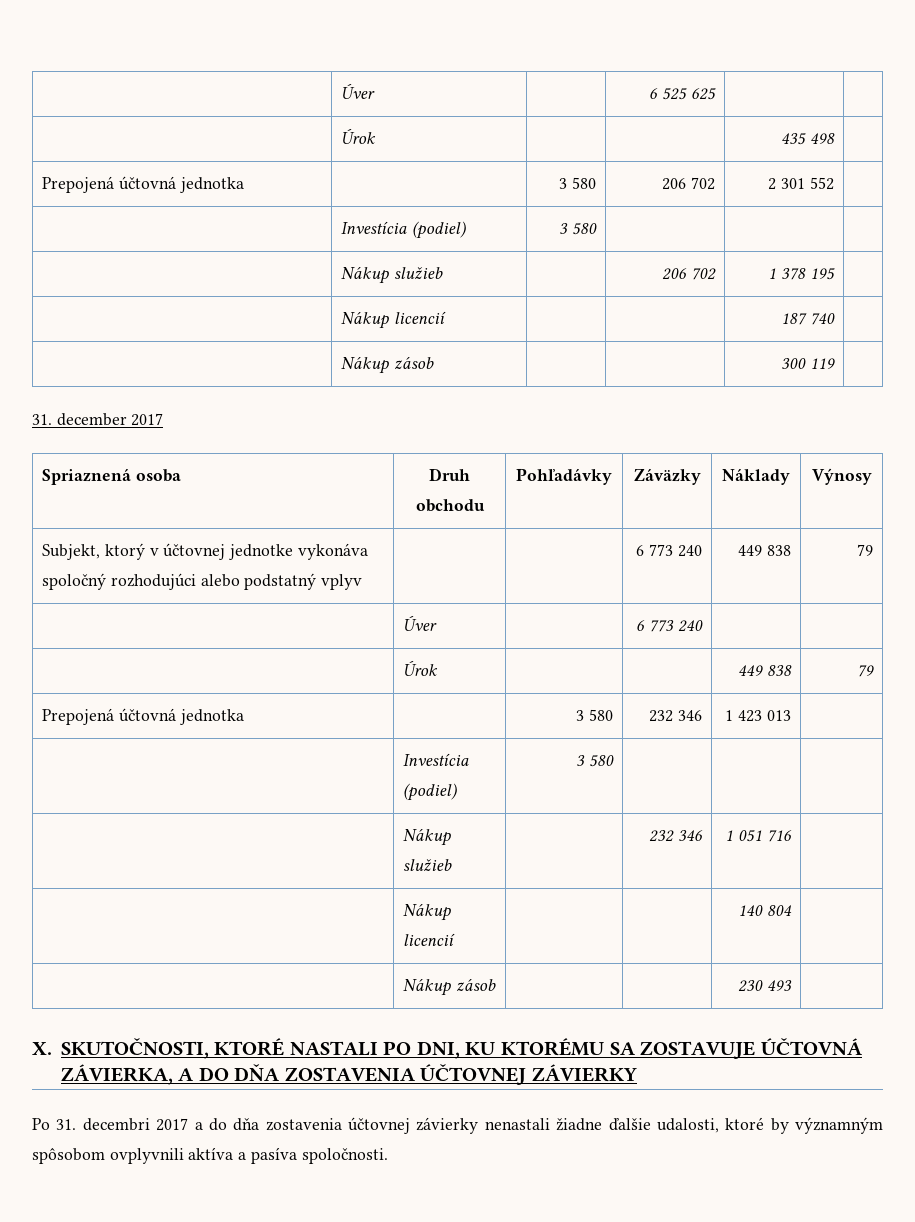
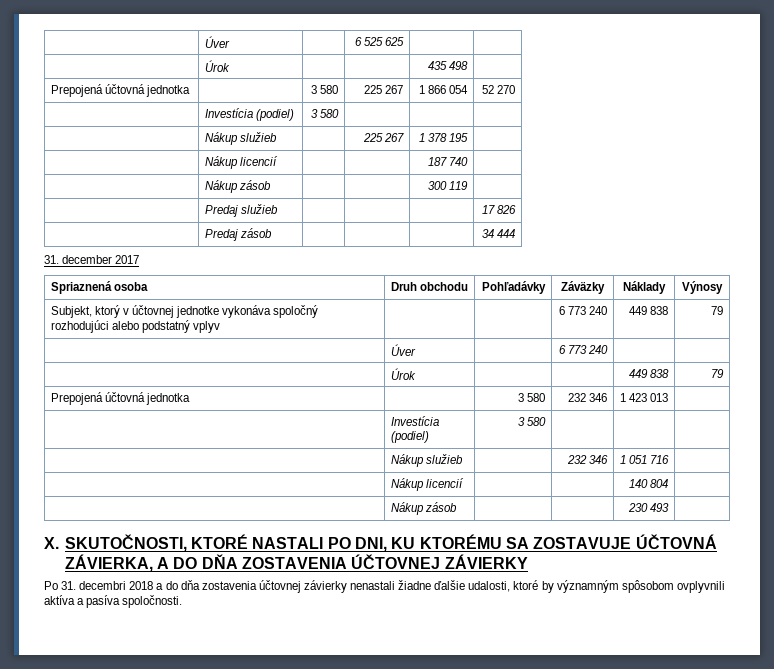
- Prepojená účtovná jednotka | | 3 580 | 206 702 | 2 301 552 |
+ Prepojená účtovná jednotka | | 3 580 | 225 267 | 1 866 054 | 52 270
  | Investícia (podiel) | 3 580 | | |
- | Nákup služieb | | 206 702 | 1 378 195 |
+ | Nákup služieb | | 225 267 | 1 378 195 |
+ | Predaj služieb | | | | 17 826
+ | Predaj zásob | | | | 34 444
- Po 31. decembri 2017 a do dňa zostavenia účtovnej závierky nenastali žiadne ďalšie udalosti, ktoré by významným spôsobom ovplyvnili aktíva a pasíva spoločnosti.
+ Po 31. decembri 2018 a do dňa zostavenia účtovnej závierky nenastali žiadne ďalšie udalosti, ktoré by významným spôsobom ovplyvnili aktíva a pasíva spoločnosti.

